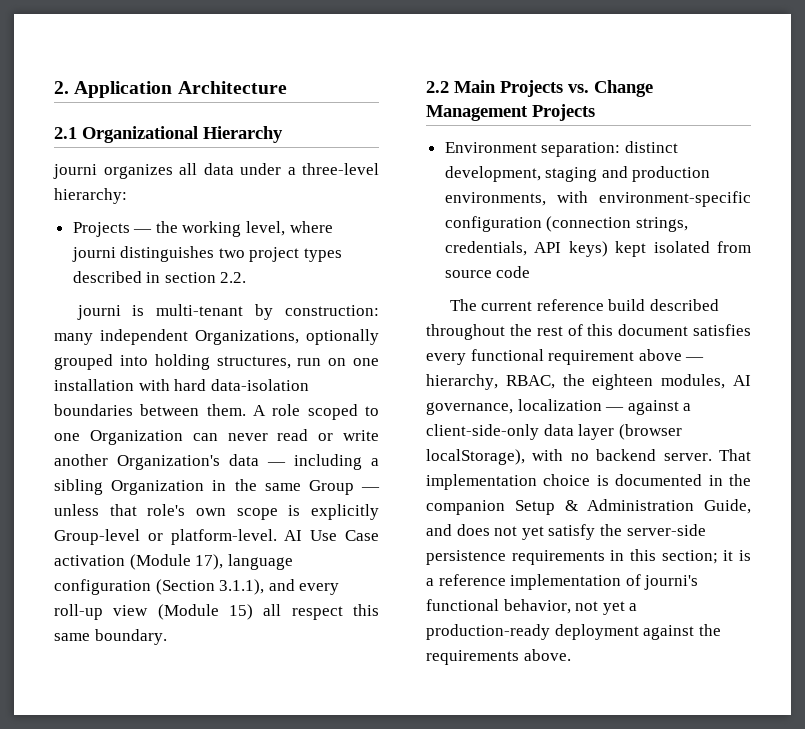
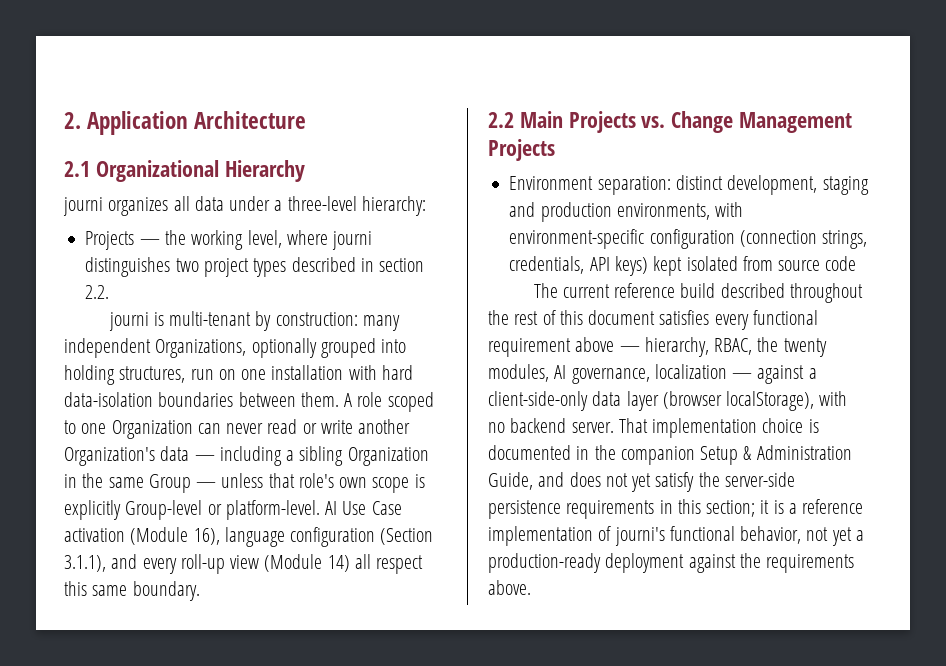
- AI Use Case activation (Module 17), language configuration (Section 3.1.1), and every roll-up view (Module 15) all respect this same boundary.
+ AI Use Case activation (Module 16), language configuration (Section 3.1.1), and every roll-up view (Module 14) all respect this same boundary.
- The current reference build described throughout the rest of this document satisfies every functional requirement above — hierarchy, RBAC, the eighteen modules, AI governance, localization — against a client-side-only data layer (browser localStorage), with no backend server.
+ The current reference build described throughout the rest of this document satisfies every functional requirement above — hierarchy, RBAC, the twenty modules, AI governance, localization — against a client-side-only data layer (browser localStorage), with no backend server.

